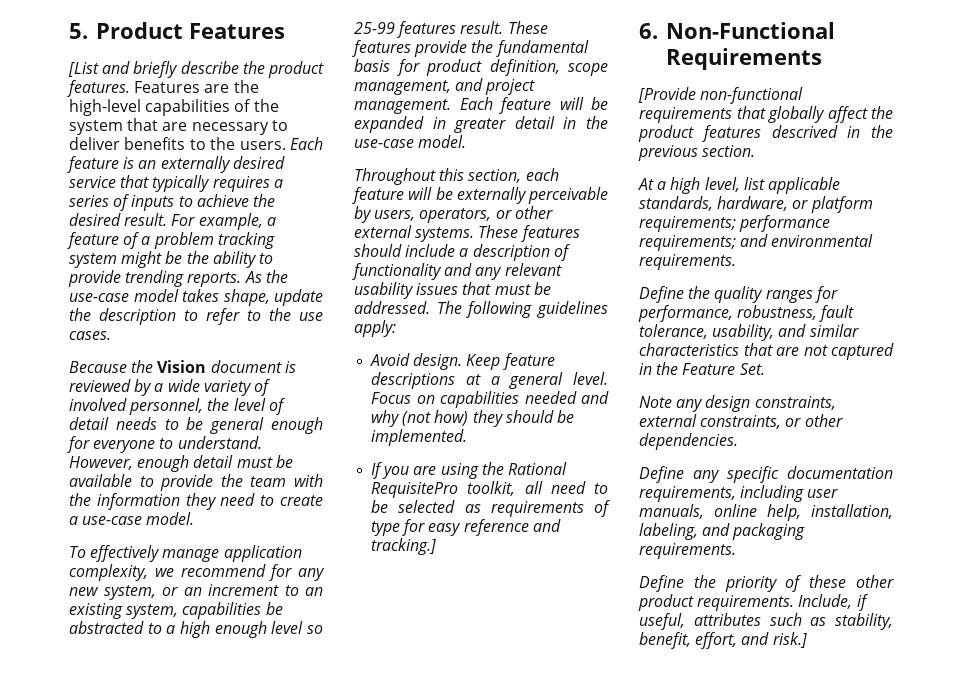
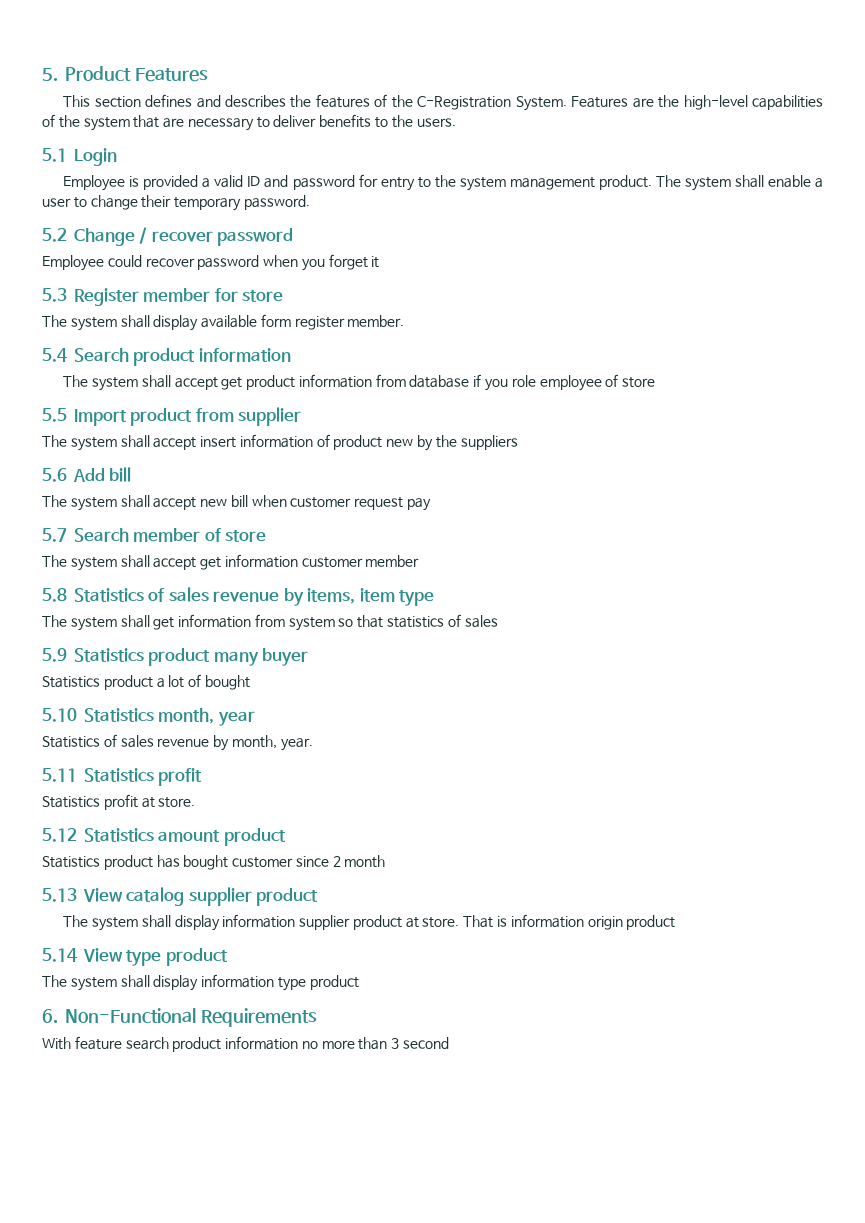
- [List and briefly describe the product features.
+ This section defines and describes the features of the C-Registration System.
- Features are the high-level capabilities of the system that are necessary to deliver benefits to the users. Each feature is an externally desired service that typically requires a series of inputs to achieve the desired result. For example, a feature of a problem tracking system might be the ability to provide trending reports. As the use-case model takes shape, update the description to refer to the use cases.
- Because the Vision document is reviewed by a wide variety of involved personnel, the level of detail needs to be general enough for everyone to understand. However, enough detail must be available to provide the team with the information they need to create a use-case model.
- To effectively manage application complexity, we recommend for any new system, or an increment to an existing system, capabilities be abstracted to a high enough level so 25-99 features result. These features provide the fundamental basis for product definition, scope management, and project management. Each feature will be expanded in greater detail in the use-case model.
- Throughout this section, each feature will be externally perceivable by users, operators, or other external systems. These features should include a description of functionality and any relevant usability issues that must be addressed. The following guidelines apply:
- Avoid design. Keep feature descriptions at a general level. Focus on capabilities needed and why (not how) they should be implemented.
- If you are using the Rational RequisitePro toolkit, all need to be selected as requirements of type for easy reference and tracking.]
+ Features are the high-level capabilities of the system that are necessary to deliver benefits to the users.
+ 5.1 Login
+ Employee is provided a valid ID and password for entry to the system management product. The system shall enable a user to change their temporary password.
+ 5.2 Change / recover password
+ Employee could recover password when you forget it
+ 5.3 Register member for store
+ The system shall display available form register member.
+ 5.4 Search product information
+ The system shall accept get product information from database if you role employee of store
+ 5.5 Import product from supplier
+ The system shall accept insert information of product new by the suppliers
+ 5.6 Add bill
+ The system shall accept new bill when customer request pay
+ 5.7 Search member of store
+ The system shall accept get information customer member
+ 5.8 Statistics of sales revenue by items, item type
+ The system shall get information from system so that statistics of sales
+ 5.9 Statistics product many buyer
+ Statistics product a lot of bought
+ 5.10 Statistics month, year
+ Statistics of sales revenue by month, year.
+ 5.11 Statistics profit
+ Statistics profit at store.
+ 5.12 Statistics amount product
+ Statistics product has bought customer since 2 month
+ 5.13 View catalog supplier product
+ The system shall display information supplier product at store. That is information origin product
+ 5.14 View type product
+ The system shall display information type product
  6. Non-Functional Requirements
- [Provide non-functional requirements that globally affect the product features descrived in the previous section.
- At a high level, list applicable standards, hardware, or platform requirements; performance requirements; and environmental requirements.
- Define the quality ranges for performance, robustness, fault tolerance, usability, and similar characteristics that are not captured in the Feature Set.
- Note any design constraints, external constraints, or other dependencies.
- Define any specific documentation requirements, including user manuals, online help, installation, labeling, and packaging requirements.
- Define the priority of these other product requirements. Include, if useful, attributes such as stability, benefit, effort, and risk.]
+ With feature search product information no more than 3 second

